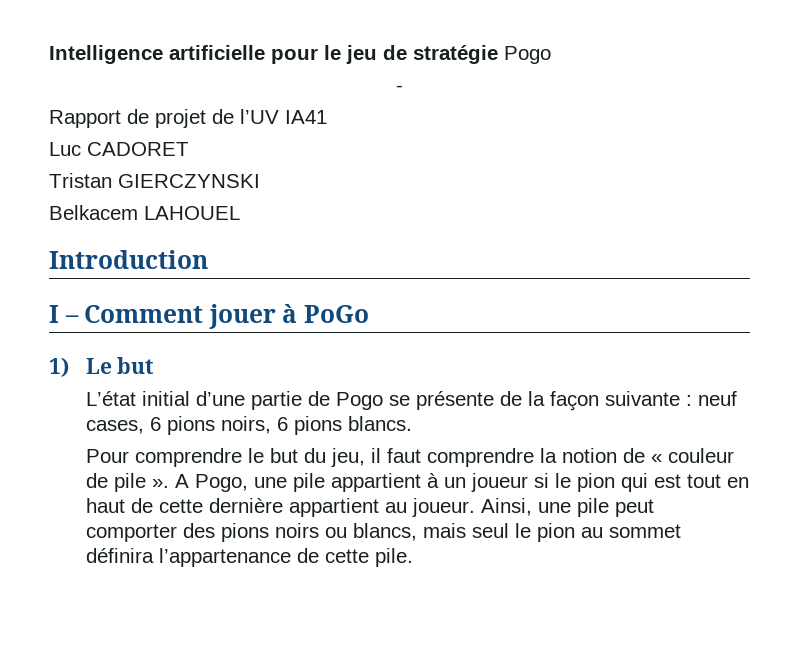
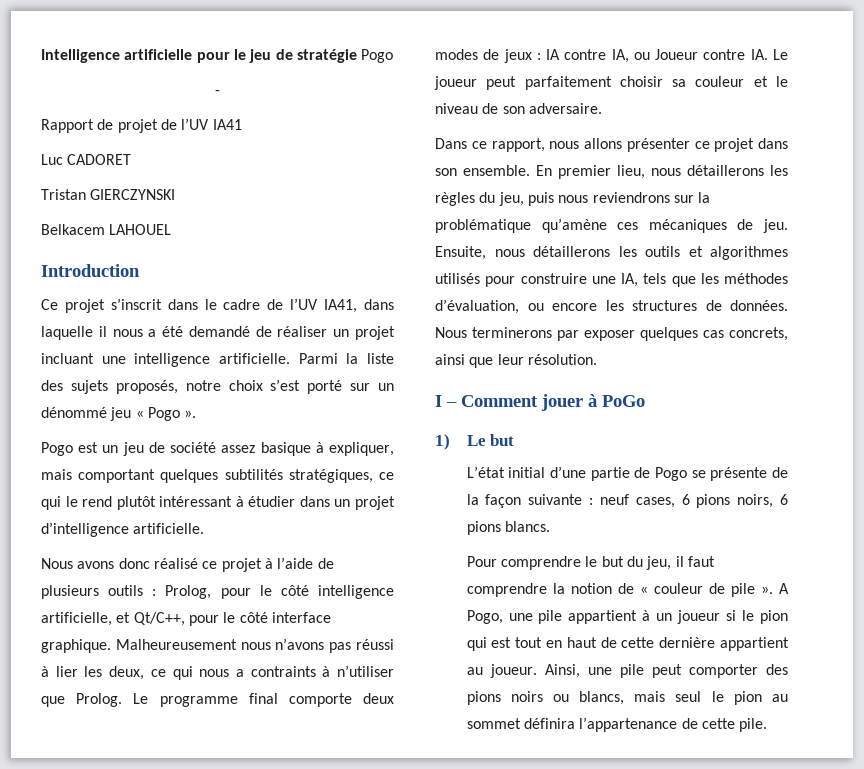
+ Ce projet s’inscrit dans le cadre de l’UV IA41, dans laquelle il nous a été demandé de réaliser un projet incluant une intelligence artificielle. Parmi la liste des sujets proposés, notre choix s’est porté sur un dénommé jeu « Pogo ».
+ Pogo est un jeu de société assez basique à expliquer, mais comportant quelques subtilités stratégiques, ce qui le rend plutôt intéressant à étudier dans un projet d’intelligence artificielle.
+ Nous avons donc réalisé ce projet à l’aide de plusieurs outils : Prolog, pour le côté intelligence artificielle, et Qt/C++, pour le côté interface graphique. Malheureusement nous n’avons pas réussi à lier les deux, ce qui nous a contraints à n’utiliser que Prolog. Le programme final comporte deux modes de jeux : IA contre IA, ou Joueur contre IA. Le joueur peut parfaitement choisir sa couleur et le niveau de son adversaire.
+ Dans ce rapport, nous allons présenter ce projet dans son ensemble. En premier lieu, nous détaillerons les règles du jeu, puis nous reviendrons sur la problématique qu’amène ces mécaniques de jeu. Ensuite, nous détaillerons les outils et algorithmes utilisés pour construire une IA, tels que les méthodes d’évaluation, ou encore les structures de données. Nous terminerons par exposer quelques cas concrets, ainsi que leur résolution.

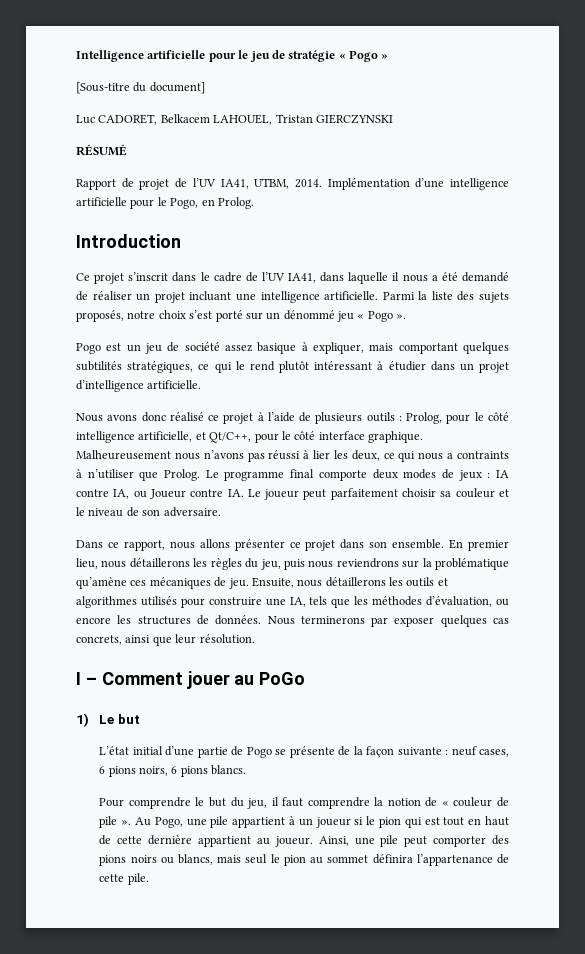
- Intelligence artificielle pour le jeu de stratégie Pogo
- -
+ Intelligence artificielle pour le jeu de stratégie « Pogo »
+ [Sous-titre du document]
+ Luc CADORET, Belkacem LAHOUEL, Tristan GIERCZYNSKI
+ RÉSUMÉ
- Rapport de projet de l’UV IA41
- Luc CADORET
- Tristan GIERCZYNSKI
- Belkacem LAHOUEL
+ Rapport de projet de l’UV IA41, UTBM, 2014. Implémentation d’une intelligence artificielle pour le Pogo, en Prolog.
- I – Comment jouer à PoGo
+ I – Comment jouer au PoGo
- A Pogo, une pile appartient à un joueur si le pion qui est tout en haut de cette dernière appartient au joueur.
+ Au Pogo, une pile appartient à un joueur si le pion qui est tout en haut de cette dernière appartient au joueur.

